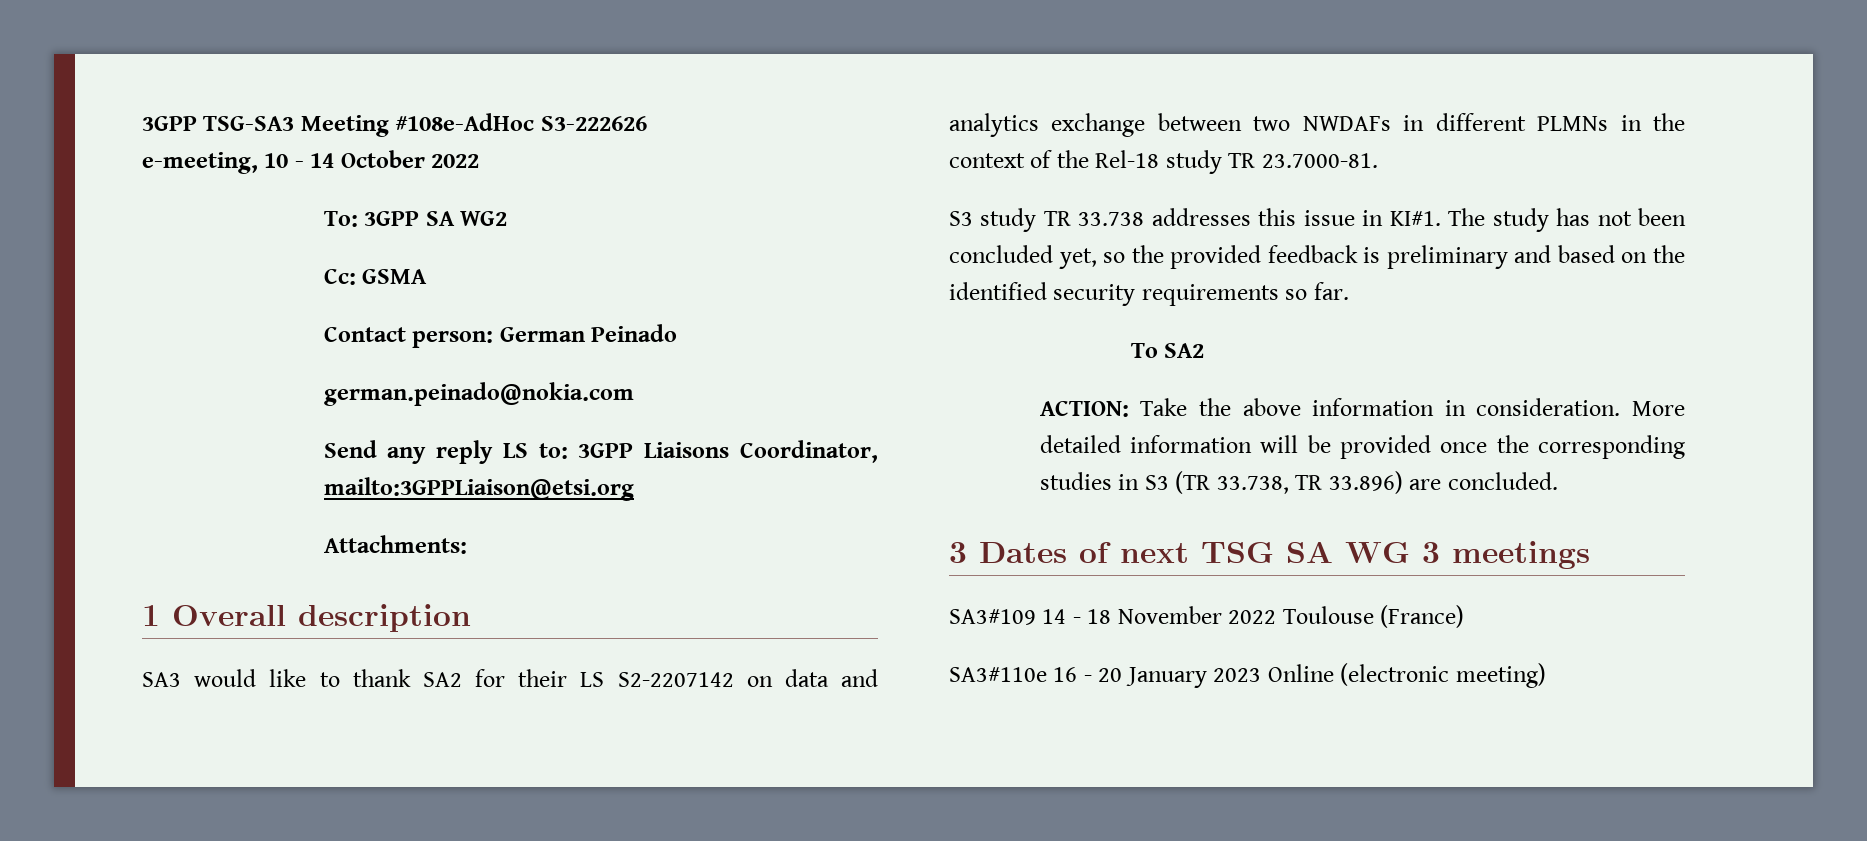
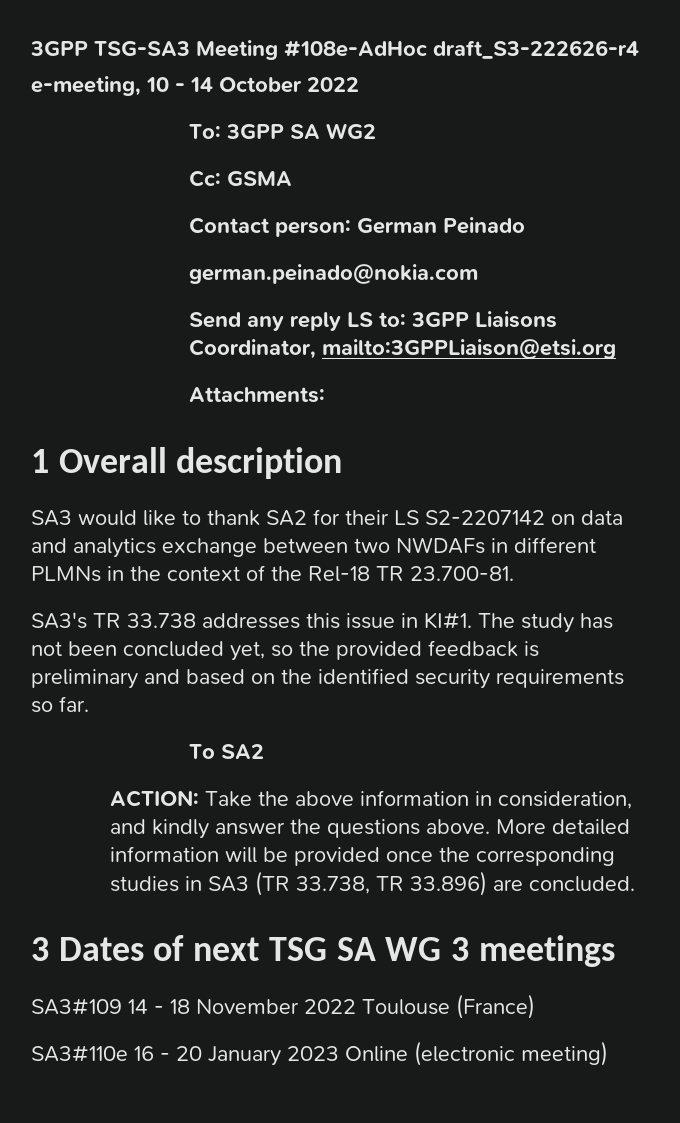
- 3GPP TSG-SA3 Meeting #108e-AdHoc S3-222626
+ 3GPP TSG-SA3 Meeting #108e-AdHoc draft_S3-222626-r4
- SA3 would like to thank SA2 for their LS S2-2207142 on data and analytics exchange between two NWDAFs in different PLMNs in the context of the Rel-18 study TR 23.7000-81.
- S3 study TR 33.738 addresses this issue in KI#1.
+ SA3 would like to thank SA2 for their LS S2-2207142 on data and analytics exchange between two NWDAFs in different PLMNs in the context of the Rel-18 TR 23.700-81.
+ SA3's TR 33.738 addresses this issue in KI#1.
- ACTION: Take the above information in consideration.
+ ACTION: Take the above information in consideration, and kindly answer the questions above.
- More detailed information will be provided once the corresponding studies in S3 (TR 33.738, TR 33.896) are concluded.
+ More detailed information will be provided once the corresponding studies in SA3 (TR 33.738, TR 33.896) are concluded.

